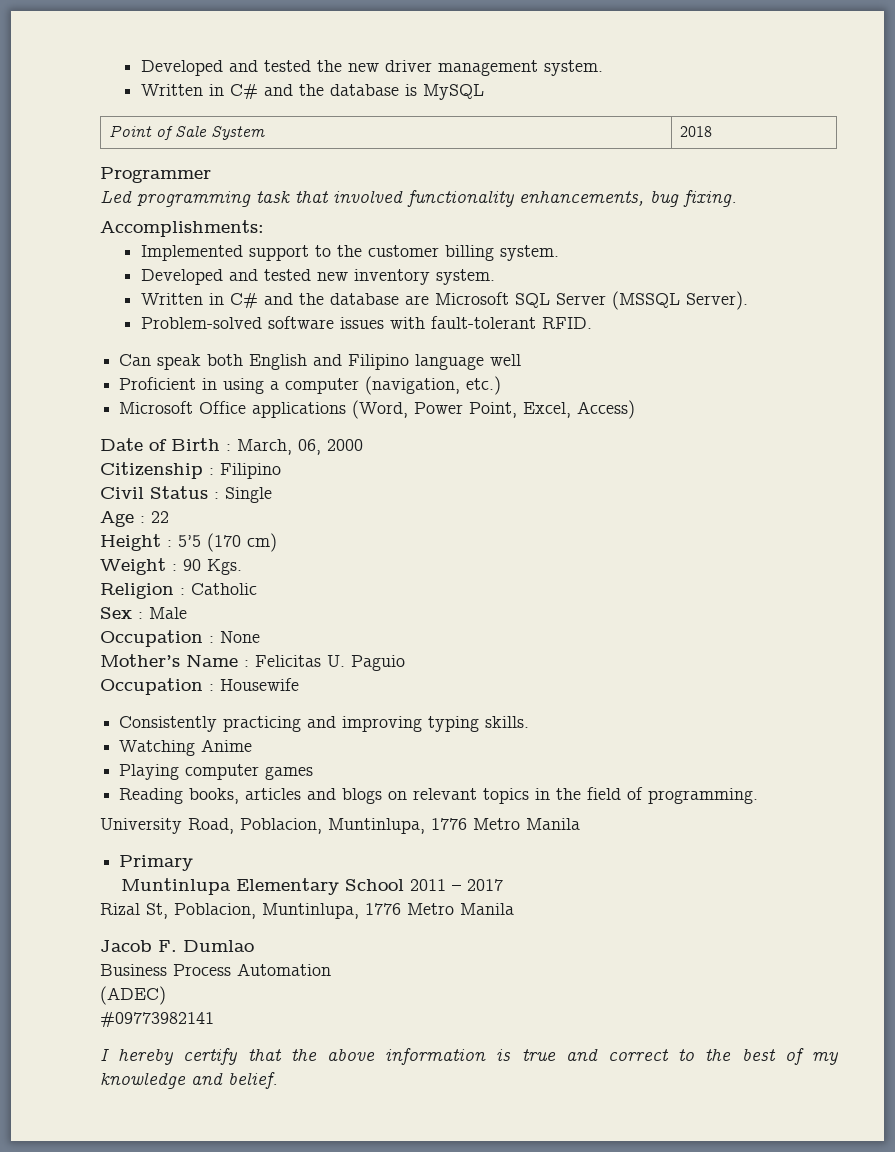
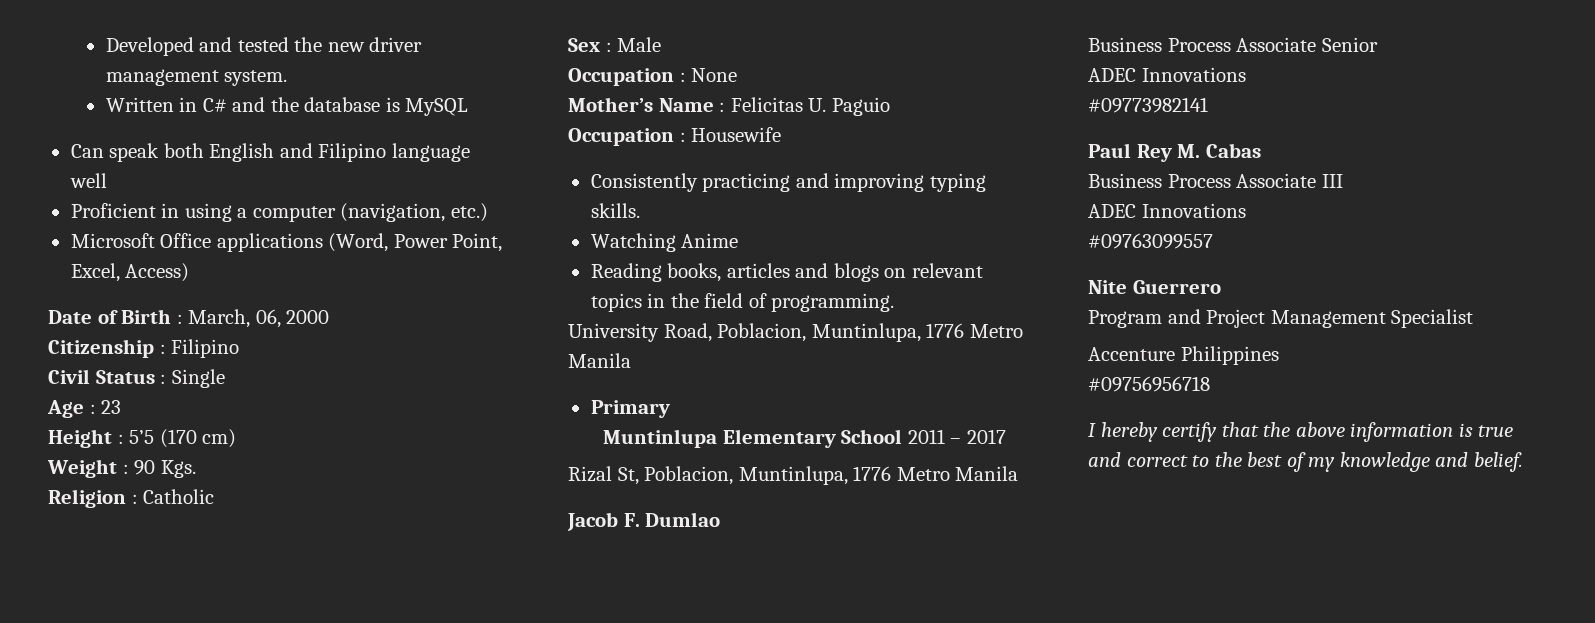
- Point of Sale System | 2018
- Programmer
- Led programming task that involved functionality enhancements, bug fixing.
- Accomplishments:
- Implemented support to the customer billing system.
- Developed and tested new inventory system.
- Written in C# and the database are Microsoft SQL Server (MSSQL Server).
- Problem-solved software issues with fault-tolerant RFID.
- Age : 22
+ Age : 23
- Playing computer games
- Business Process Automation
- (ADEC)
+ Business Process Associate Senior
+ ADEC Innovations
  #09773982141
+ Paul Rey M. Cabas
+ Business Process Associate III
+ ADEC Innovations
+ #09763099557
+ Nite Guerrero
+ Program and Project Management Specialist
+ Accenture Philippines
+ #09756956718

